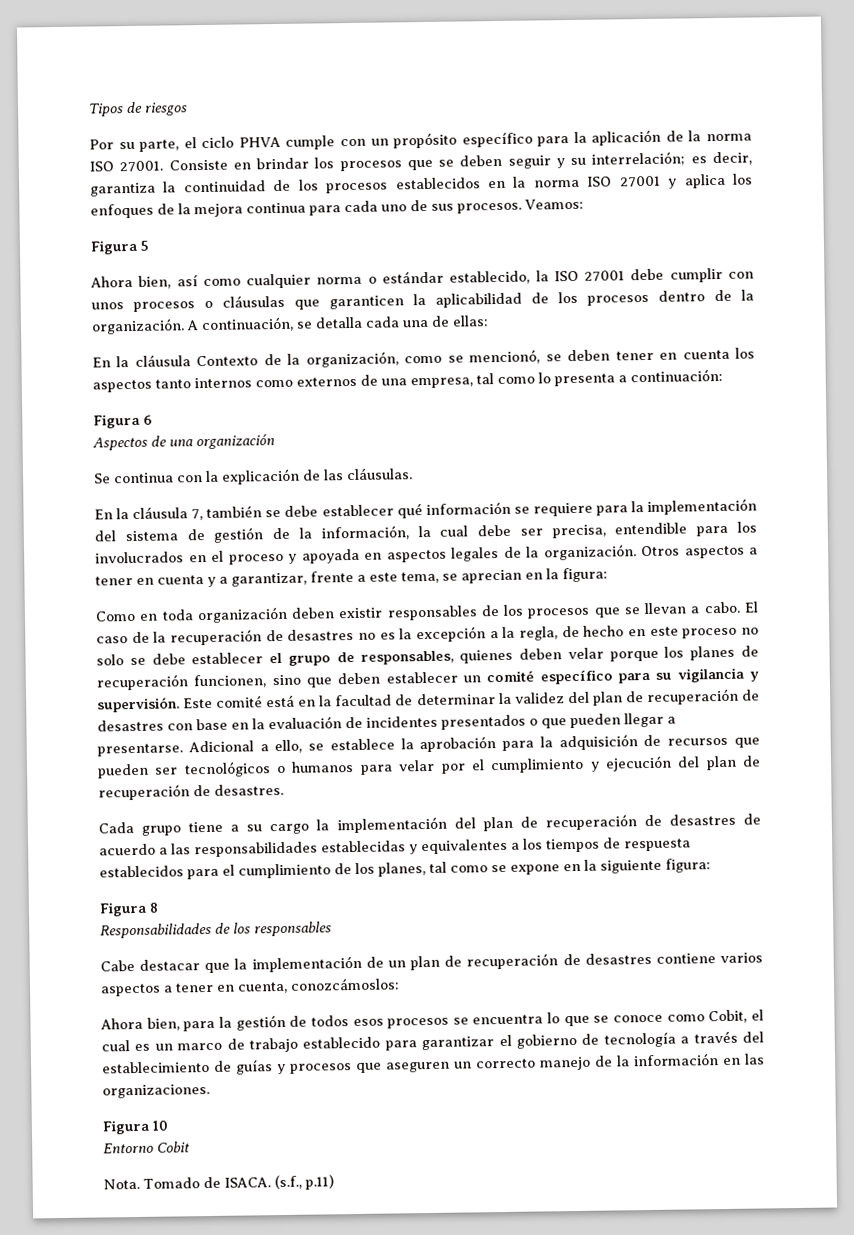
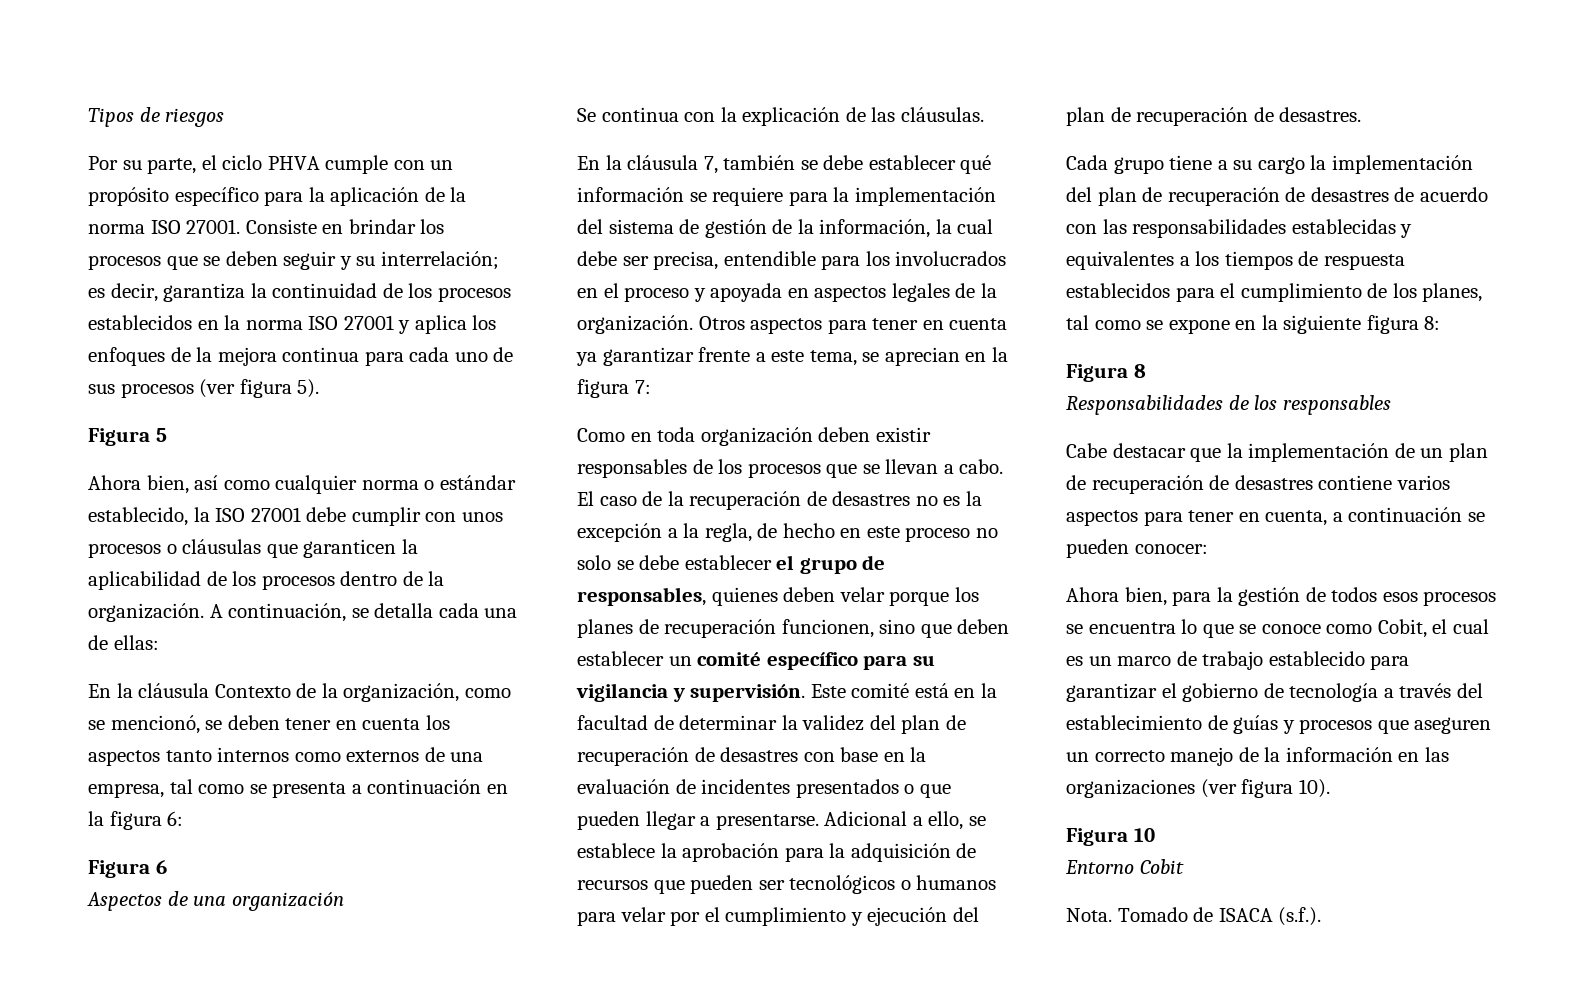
- Consiste en brindar los procesos que se deben seguir y su interrelación; es decir, garantiza la continuidad de los procesos establecidos en la norma ISO 27001 y aplica los enfoques de la mejora continua para cada uno de sus procesos. Veamos:
+ Consiste en brindar los procesos que se deben seguir y su interrelación; es decir, garantiza la continuidad de los procesos establecidos en la norma ISO 27001 y aplica los enfoques de la mejora continua para cada uno de sus procesos (ver figura 5).
- En la cláusula Contexto de la organización, como se mencionó, se deben tener en cuenta los aspectos tanto internos como externos de una empresa, tal como lo presenta a continuación:
+ En la cláusula Contexto de la organización, como se mencionó, se deben tener en cuenta los aspectos tanto internos como externos de una empresa, tal como se presenta a continuación en la figura 6:
- Otros aspectos a tener en cuenta y a garantizar, frente a este tema, se aprecian en la figura:
+ Otros aspectos para tener en cuenta ya garantizar frente a este tema, se aprecian en la figura 7:
- Cada grupo tiene a su cargo la implementación del plan de recuperación de desastres de acuerdo a las responsabilidades establecidas y equivalentes a los tiempos de respuesta establecidos para el cumplimiento de los planes, tal como se expone en la siguiente figura:
+ Cada grupo tiene a su cargo la implementación del plan de recuperación de desastres de acuerdo con las responsabilidades establecidas y equivalentes a los tiempos de respuesta establecidos para el cumplimiento de los planes, tal como se expone en la siguiente figura 8:
- Cabe destacar que la implementación de un plan de recuperación de desastres contiene varios aspectos a tener en cuenta, conozcámoslos:
+ Cabe destacar que la implementación de un plan de recuperación de desastres contiene varios aspectos para tener en cuenta, a continuación se pueden conocer:
- Ahora bien, para la gestión de todos esos procesos se encuentra lo que se conoce como Cobit, el cual es un marco de trabajo establecido para garantizar el gobierno de tecnología a través del establecimiento de guías y procesos que aseguren un correcto manejo de la información en las organizaciones.
+ Ahora bien, para la gestión de todos esos procesos se encuentra lo que se conoce como Cobit, el cual es un marco de trabajo establecido para garantizar el gobierno de tecnología a través del establecimiento de guías y procesos que aseguren un correcto manejo de la información en las organizaciones (ver figura 10).
- Tomado de ISACA. (s.f., p.11)
+ Tomado de ISACA (s.f.).

